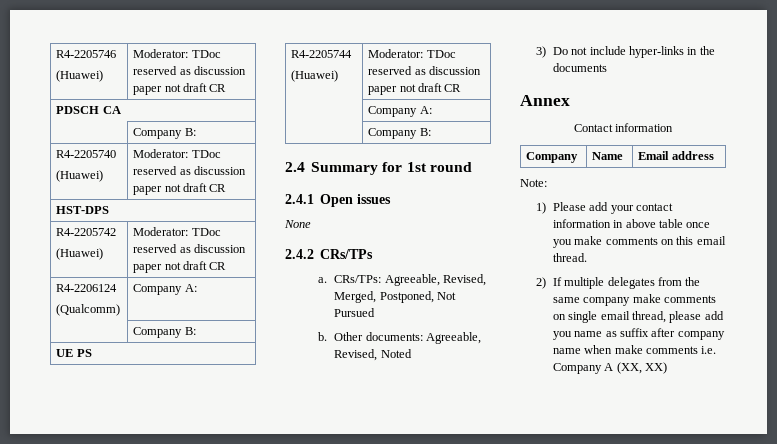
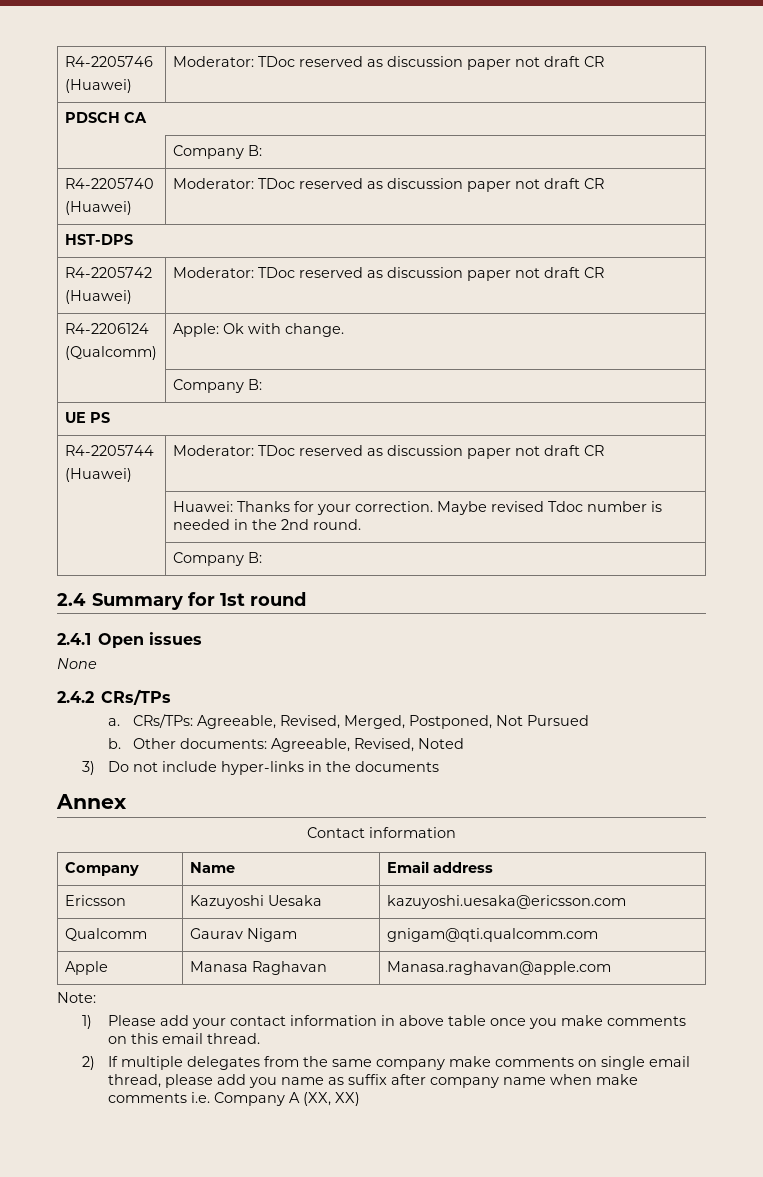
  R4-2206124
- (Qualcomm) | Company A:
+ (Qualcomm) | Apple: Ok with change.
  R4-2205744
  (Huawei) | Moderator: TDoc reserved as discussion paper not draft CR
- | Company A:
+ | Huawei: Thanks for your correction. Maybe revised Tdoc number is needed in the 2nd round.
+ Ericsson | Kazuyoshi Uesaka | kazuyoshi.uesaka@ericsson.com
+ Qualcomm | Gaurav Nigam | gnigam@qti.qualcomm.com
+ Apple | Manasa Raghavan | Manasa.raghavan@apple.com

